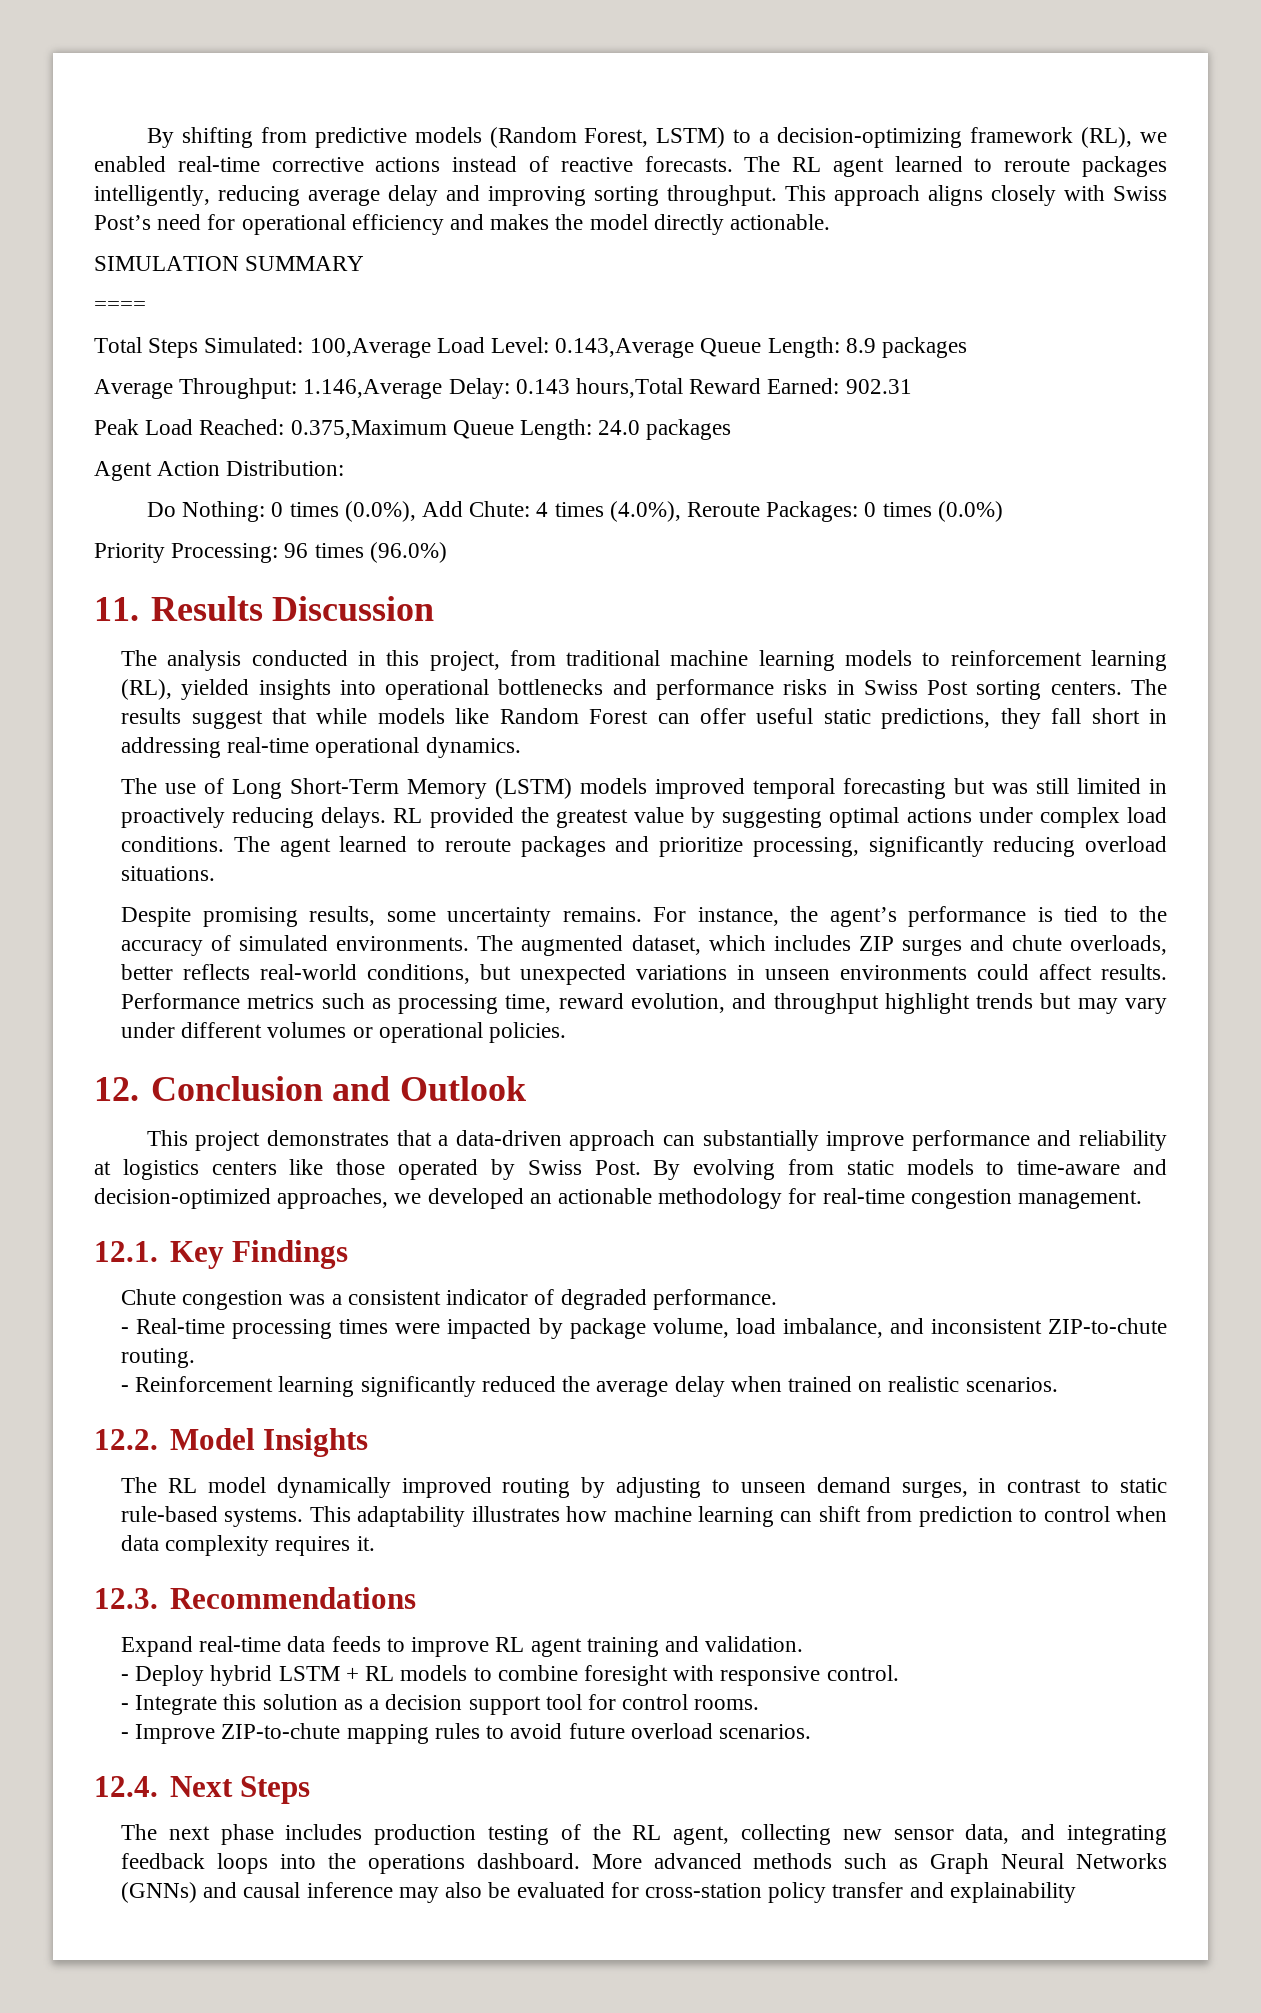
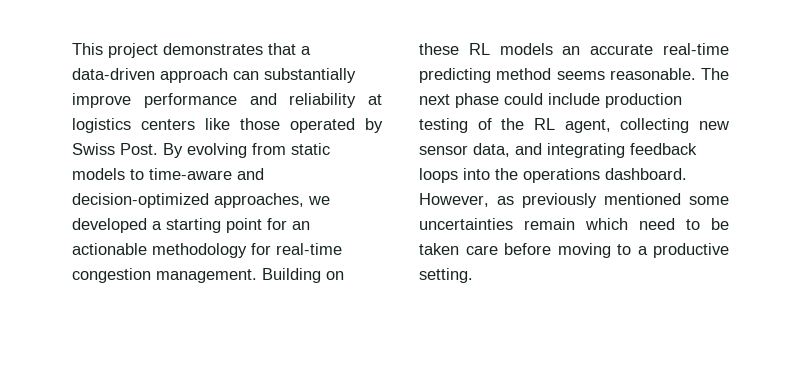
- By shifting from predictive models (Random Forest, LSTM) to a decision-optimizing framework (RL), we enabled real-time corrective actions instead of reactive forecasts. The RL agent learned to reroute packages intelligently, reducing average delay and improving sorting throughput. This approach aligns closely with Swiss Post’s need for operational efficiency and makes the model directly actionable.
- SIMULATION SUMMARY
- ====
- Total Steps Simulated: 100,Average Load Level: 0.143,Average Queue Length: 8.9 packages
- Average Throughput: 1.146,Average Delay: 0.143 hours,Total Reward Earned: 902.31
- Peak Load Reached: 0.375,Maximum Queue Length: 24.0 packages
- Agent Action Distribution:
- Do Nothing: 0 times (0.0%), Add Chute: 4 times (4.0%), Reroute Packages: 0 times (0.0%)
- Priority Processing: 96 times (96.0%)
- 11. Results Discussion
- The analysis conducted in this project, from traditional machine learning models to reinforcement learning (RL), yielded insights into operational bottlenecks and performance risks in Swiss Post sorting centers. The results suggest that while models like Random Forest can offer useful static predictions, they fall short in addressing real-time operational dynamics.
- The use of Long Short-Term Memory (LSTM) models improved temporal forecasting but was still limited in proactively reducing delays. RL provided the greatest value by suggesting optimal actions under complex load conditions. The agent learned to reroute packages and prioritize processing, significantly reducing overload situations.
- Despite promising results, some uncertainty remains. For instance, the agent’s performance is tied to the accuracy of simulated environments. The augmented dataset, which includes ZIP surges and chute overloads, better reflects real-world conditions, but unexpected variations in unseen environments could affect results. Performance metrics such as processing time, reward evolution, and throughput highlight trends but may vary under different volumes or operational policies.
- 12. Conclusion and Outlook
- By evolving from static models to time-aware and decision-optimized approaches, we developed an actionable methodology for real-time congestion management.
- 12.1. Key Findings
- Chute congestion was a consistent indicator of degraded performance.
- - Real-time processing times were impacted by package volume, load imbalance, and inconsistent ZIP-to-chute routing.
- - Reinforcement learning significantly reduced the average delay when trained on realistic scenarios.
- 12.2. Model Insights
- The RL model dynamically improved routing by adjusting to unseen demand surges, in contrast to static rule-based systems. This adaptability illustrates how machine learning can shift from prediction to control when data complexity requires it.
- 12.3. Recommendations
- Expand real-time data feeds to improve RL agent training and validation.
- - Deploy hybrid LSTM + RL models to combine foresight with responsive control.
- - Integrate this solution as a decision support tool for control rooms.
- - Improve ZIP-to-chute mapping rules to avoid future overload scenarios.
- 12.4. Next Steps
- The next phase includes production testing of the RL agent, collecting new sensor data, and integrating feedback loops into the operations dashboard.
+ By evolving from static models to time-aware and decision-optimized approaches, we developed a starting point for an actionable methodology for real-time congestion management. Building on these RL models an accurate real-time predicting method seems reasonable. The next phase could include production testing of the RL agent, collecting new sensor data, and integrating feedback loops into the operations dashboard.
- More advanced methods such as Graph Neural Networks (GNNs) and causal inference may also be evaluated for cross-station policy transfer and explainability
+ However, as previously mentioned some uncertainties remain which need to be taken care before moving to a productive setting.

